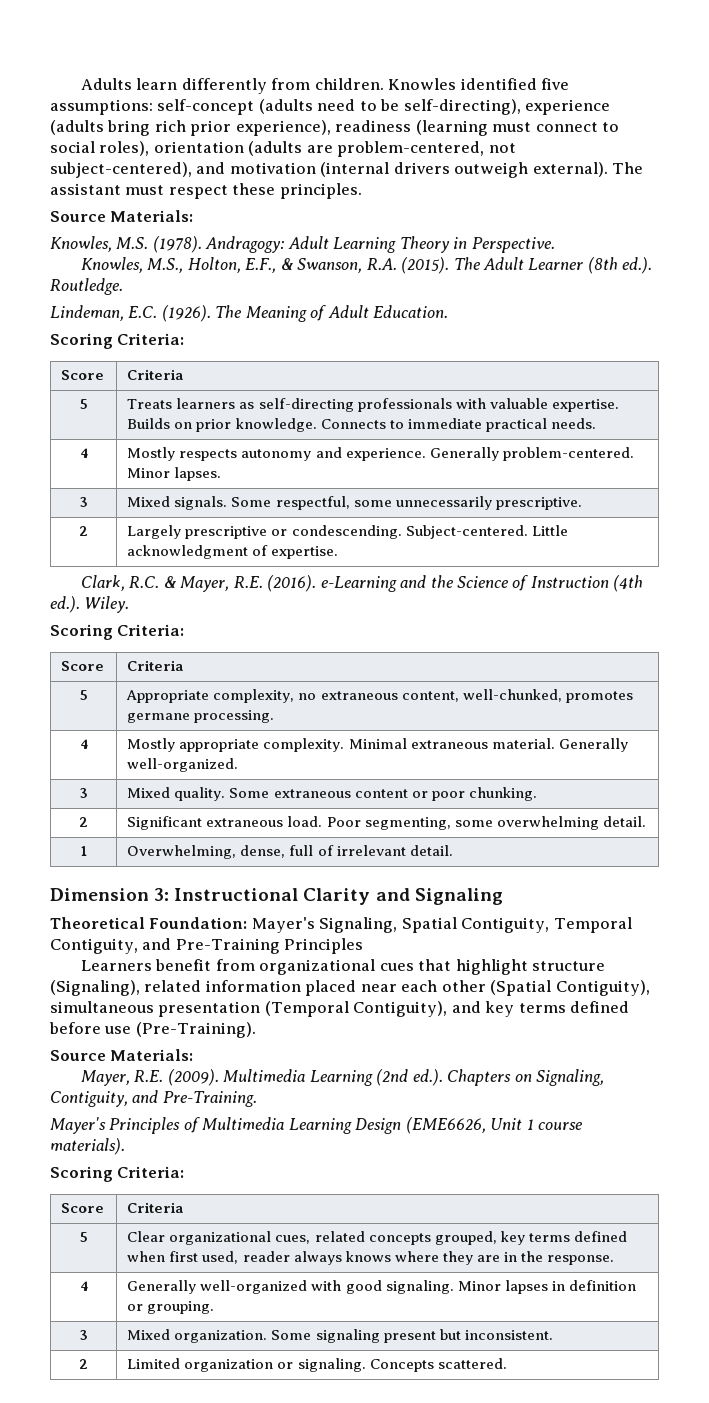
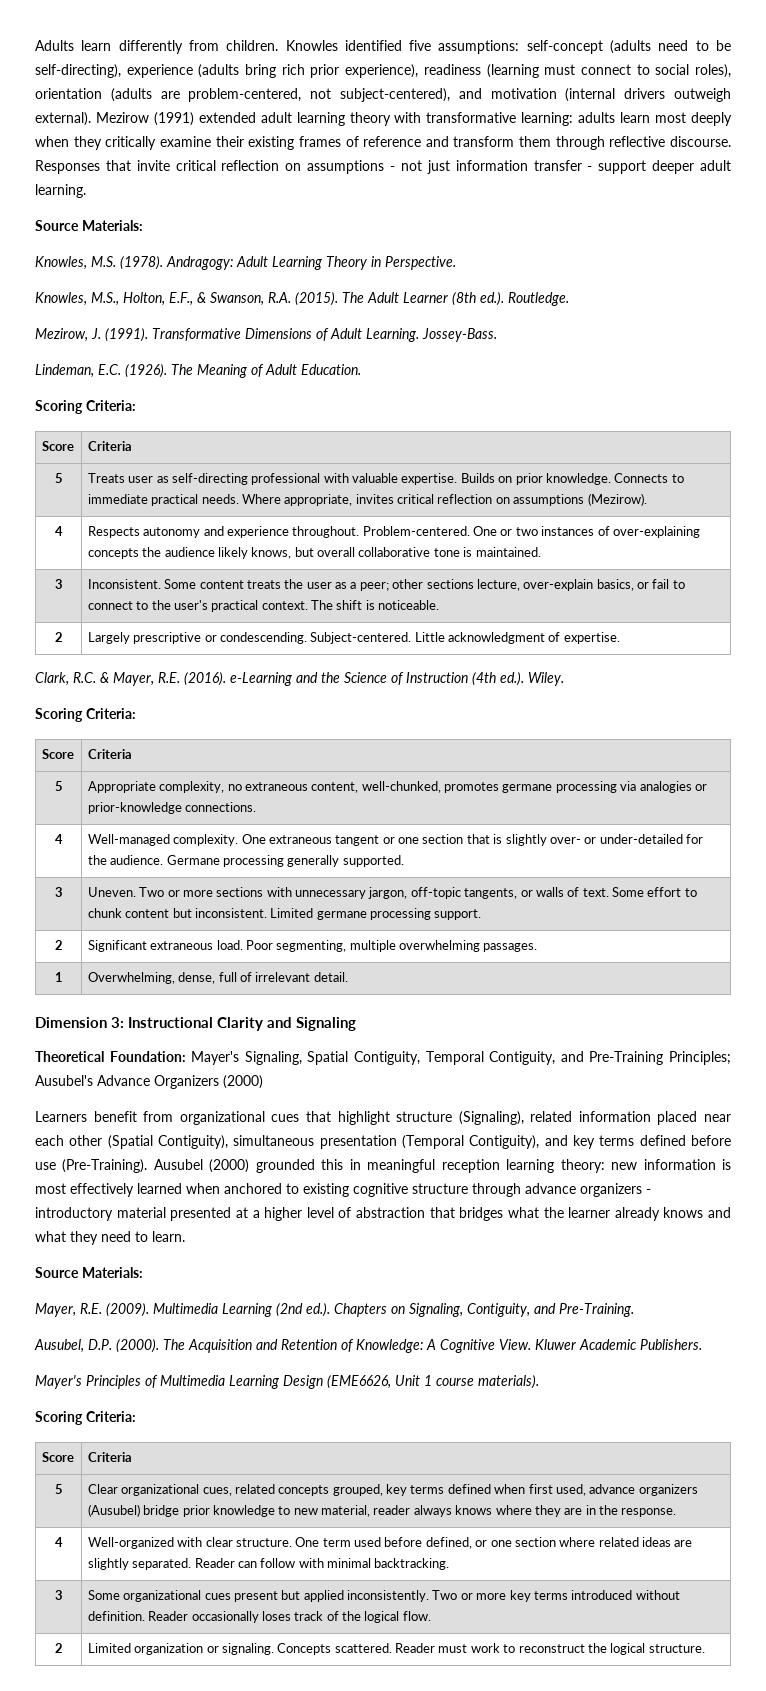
- The assistant must respect these principles.
+ Mezirow (1991) extended adult learning theory with transformative learning: adults learn most deeply when they critically examine their existing frames of reference and transform them through reflective discourse. Responses that invite critical reflection on assumptions - not just information transfer - support deeper adult learning.
+ Mezirow, J. (1991). Transformative Dimensions of Adult Learning. Jossey-Bass.
- 5 | Treats learners as self-directing professionals with valuable expertise. Builds on prior knowledge. Connects to immediate practical needs.
- 4 | Mostly respects autonomy and experience. Generally problem-centered. Minor lapses.
- 3 | Mixed signals. Some respectful, some unnecessarily prescriptive.
+ 5 | Treats user as self-directing professional with valuable expertise. Builds on prior knowledge. Connects to immediate practical needs. Where appropriate, invites critical reflection on assumptions (Mezirow).
+ 4 | Respects autonomy and experience throughout. Problem-centered. One or two instances of over-explaining concepts the audience likely knows, but overall collaborative tone is maintained.
+ 3 | Inconsistent. Some content treats the user as a peer; other sections lecture, over-explain basics, or fail to connect to the user's practical context. The shift is noticeable.
- 5 | Appropriate complexity, no extraneous content, well-chunked, promotes germane processing.
- 4 | Mostly appropriate complexity. Minimal extraneous material. Generally well-organized.
- 3 | Mixed quality. Some extraneous content or poor chunking.
+ 5 | Appropriate complexity, no extraneous content, well-chunked, promotes germane processing via analogies or prior-knowledge connections.
+ 4 | Well-managed complexity. One extraneous tangent or one section that is slightly over- or under-detailed for the audience. Germane processing generally supported.
+ 3 | Uneven. Two or more sections with unnecessary jargon, off-topic tangents, or walls of text. Some effort to chunk content but inconsistent. Limited germane processing support.
- 2 | Significant extraneous load. Poor segmenting, some overwhelming detail.
+ 2 | Significant extraneous load. Poor segmenting, multiple overwhelming passages.
- Theoretical Foundation: Mayer's Signaling, Spatial Contiguity, Temporal Contiguity, and Pre-Training Principles
+ Theoretical Foundation: Mayer's Signaling, Spatial Contiguity, Temporal Contiguity, and Pre-Training Principles; Ausubel's Advance Organizers (2000)
+ Ausubel (2000) grounded this in meaningful reception learning theory: new information is most effectively learned when anchored to existing cognitive structure through advance organizers - introductory material presented at a higher level of abstraction that bridges what the learner already knows and what they need to learn.
+ Ausubel, D.P. (2000). The Acquisition and Retention of Knowledge: A Cognitive View. Kluwer Academic Publishers.
- 5 | Clear organizational cues, related concepts grouped, key terms defined when first used, reader always knows where they are in the response.
+ 5 | Clear organizational cues, related concepts grouped, key terms defined when first used, advance organizers (Ausubel) bridge prior knowledge to new material, reader always knows where they are in the response.
- 4 | Generally well-organized with good signaling. Minor lapses in definition or grouping.
- 3 | Mixed organization. Some signaling present but inconsistent.
+ 4 | Well-organized with clear structure. One term used before defined, or one section where related ideas are slightly separated. Reader can follow with minimal backtracking.
+ 3 | Some organizational cues present but applied inconsistently. Two or more key terms introduced without definition. Reader occasionally loses track of the logical flow.
- 2 | Limited organization or signaling. Concepts scattered.
+ 2 | Limited organization or signaling. Concepts scattered. Reader must work to reconstruct the logical structure.

